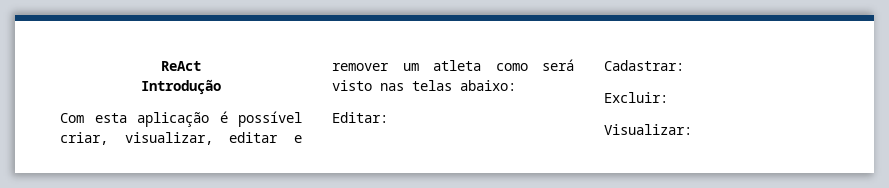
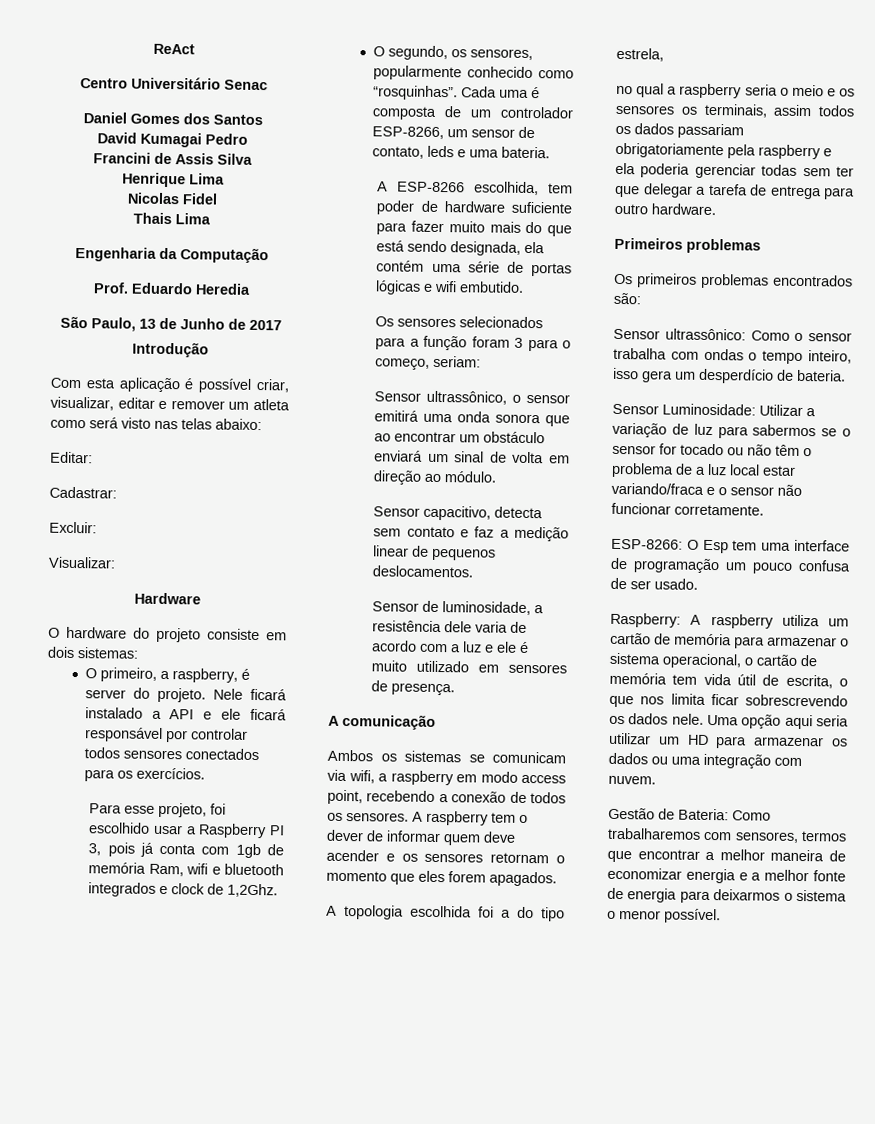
+ Centro Universitário Senac
+ Daniel Gomes dos Santos
+ David Kumagai Pedro
+ Francini de Assis Silva
+ Henrique Lima
+ Nicolas Fidel
+ Thais Lima
+ Engenharia da Computação
+ Prof. Eduardo Heredia
+ São Paulo, 13 de Junho de 2017
+ Hardware
+ O hardware do projeto consiste em dois sistemas:
+ O primeiro, a raspberry, é server do projeto. Nele ficará instalado a API e ele ficará responsável por controlar todos sensores conectados para os exercícios.
+ Para esse projeto, foi escolhido usar a Raspberry PI 3, pois já conta com 1gb de memória Ram, wifi e bluetooth integrados e clock de 1,2Ghz.
+ O segundo, os sensores, popularmente conhecido como “rosquinhas”. Cada uma é composta de um controlador ESP-8266, um sensor de contato, leds e uma bateria.
+ A ESP-8266 escolhida, tem poder de hardware suficiente para fazer muito mais do que está sendo designada, ela contém uma série de portas lógicas e wifi embutido.
+ Os sensores selecionados para a função foram 3 para o começo, seriam:
+ Sensor ultrassônico, o sensor emitirá uma onda sonora que ao encontrar um obstáculo enviará um sinal de volta em direção ao módulo.
+ Sensor capacitivo, detecta sem contato e faz a medição linear de pequenos deslocamentos.
+ Sensor de luminosidade, a resistência dele varia de acordo com a luz e ele é muito utilizado em sensores de presença.
+ A comunicação
+ Ambos os sistemas se comunicam via wifi, a raspberry em modo access point, recebendo a conexão de todos os sensores. A raspberry tem o dever de informar quem deve acender e os sensores retornam o momento que eles forem apagados.
+ A topologia escolhida foi a do tipo estrela,
+ no qual a raspberry seria o meio e os sensores os terminais, assim todos os dados passariam obrigatoriamente pela raspberry e ela poderia gerenciar todas sem ter que delegar a tarefa de entrega para outro hardware.
+ Primeiros problemas
+ Os primeiros problemas encontrados são:
+ Sensor ultrassônico: Como o sensor trabalha com ondas o tempo inteiro, isso gera um desperdício de bateria.
+ Sensor Luminosidade: Utilizar a variação de luz para sabermos se o sensor for tocado ou não têm o problema de a luz local estar variando/fraca e o sensor não funcionar corretamente.
+ ESP-8266: O Esp tem uma interface de programação um pouco confusa de ser usado.
+ Raspberry: A raspberry utiliza um cartão de memória para armazenar o sistema operacional, o cartão de memória tem vida útil de escrita, o que nos limita ficar sobrescrevendo os dados nele. Uma opção aqui seria utilizar um HD para armazenar os dados ou uma integração com nuvem.
+ Gestão de Bateria: Como trabalharemos com sensores, termos que encontrar a melhor maneira de economizar energia e a melhor fonte de energia para deixarmos o sistema o menor possível.

